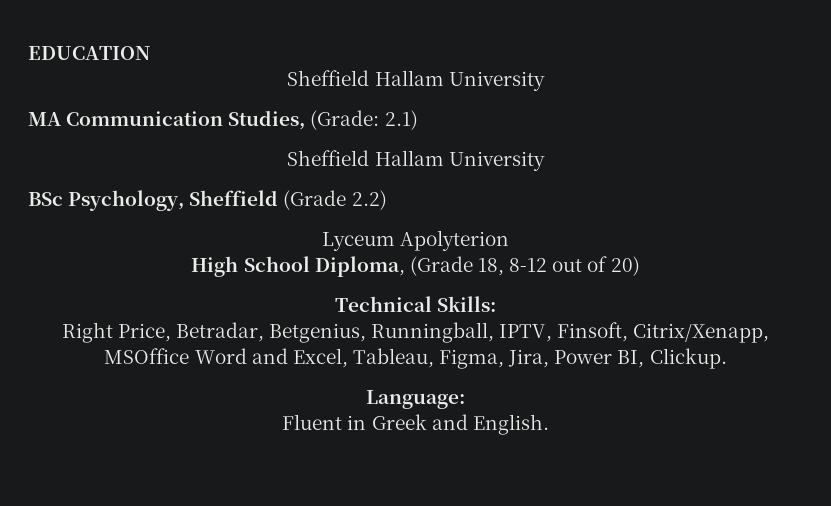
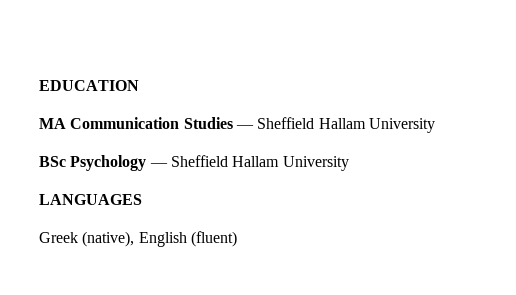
  EDUCATION
- Sheffield Hallam University
- MA Communication Studies, (Grade: 2.1)
- Sheffield Hallam University
+ MA Communication Studies — Sheffield Hallam University
- BSc Psychology, Sheffield (Grade 2.2)
- Lyceum Apolyterion
- High School Diploma, (Grade 18, 8-12 out of 20)
- Technical Skills:
- Right Price, Betradar, Betgenius, Runningball, IPTV, Finsoft, Citrix/Xenapp, MSOffice Word and Excel, Tableau, Figma, Jira, Power BI, Clickup.
- Language:
- Fluent in Greek and English.
+ BSc Psychology — Sheffield Hallam University
+ LANGUAGES
+ Greek (native), English (fluent)

